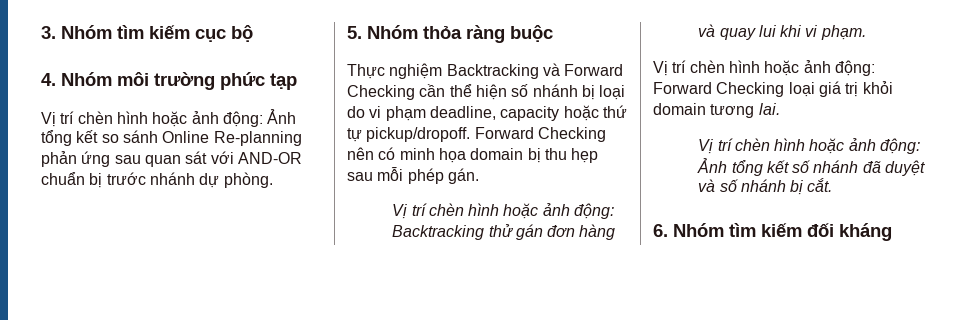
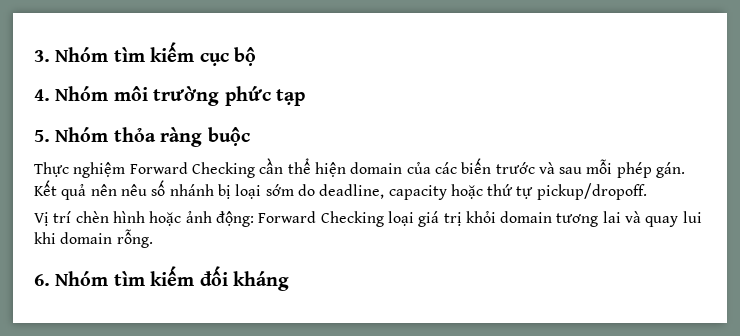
- Vị trí chèn hình hoặc ảnh động: Ảnh tổng kết so sánh Online Re-planning phản ứng sau quan sát với AND-OR chuẩn bị trước nhánh dự phòng.
- Thực nghiệm Backtracking và Forward Checking cần thể hiện số nhánh bị loại do vi phạm deadline, capacity hoặc thứ tự pickup/dropoff. Forward Checking nên có minh họa domain bị thu hẹp sau mỗi phép gán.
- Vị trí chèn hình hoặc ảnh động: Backtracking thử gán đơn hàng và quay lui khi vi phạm.
+ Thực nghiệm Forward Checking cần thể hiện domain của các biến trước và sau mỗi phép gán. Kết quả nên nêu số nhánh bị loại sớm do deadline, capacity hoặc thứ tự pickup/dropoff.
- Vị trí chèn hình hoặc ảnh động: Forward Checking loại giá trị khỏi domain tương lai.
- Vị trí chèn hình hoặc ảnh động: Ảnh tổng kết số nhánh đã duyệt và số nhánh bị cắt.
+ Vị trí chèn hình hoặc ảnh động: Forward Checking loại giá trị khỏi domain tương lai và quay lui khi domain rỗng.

